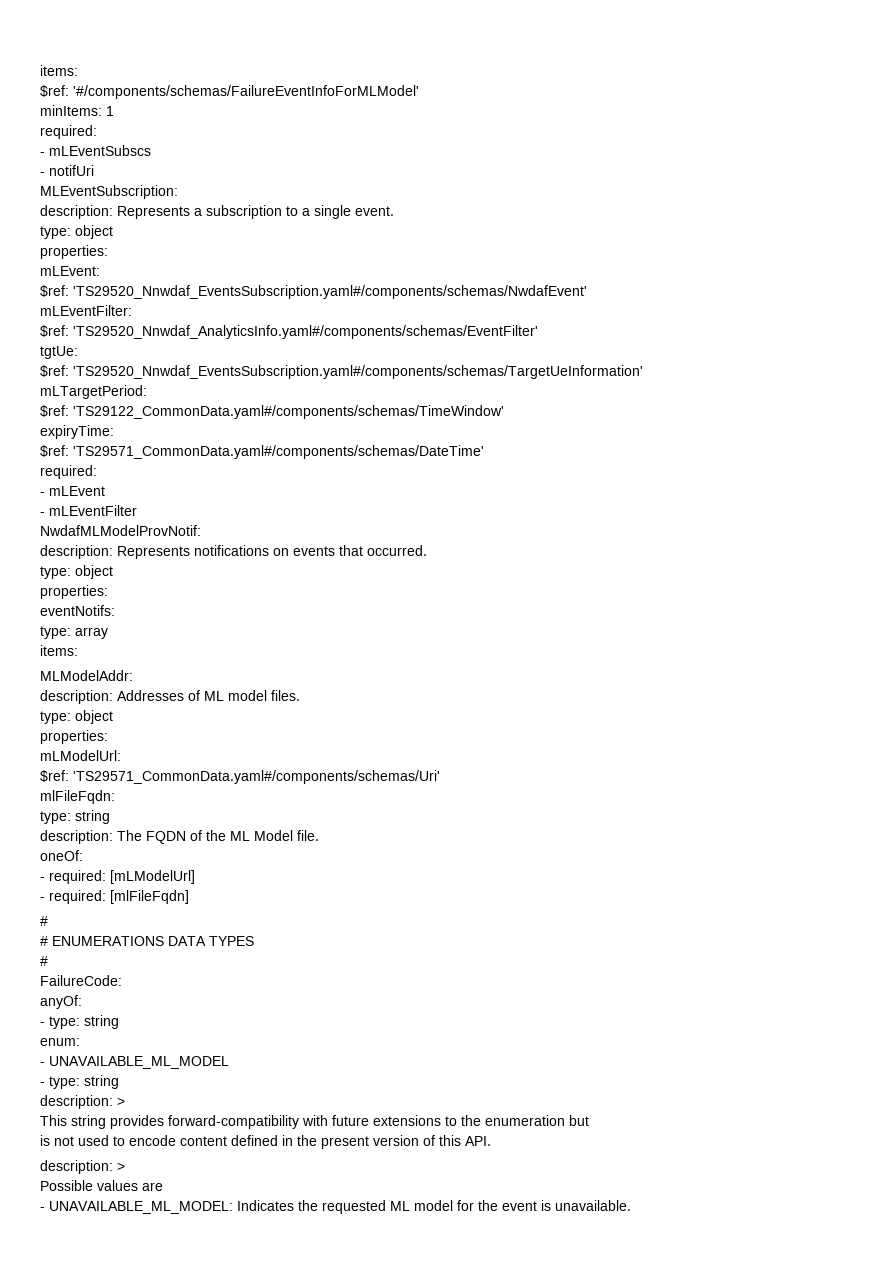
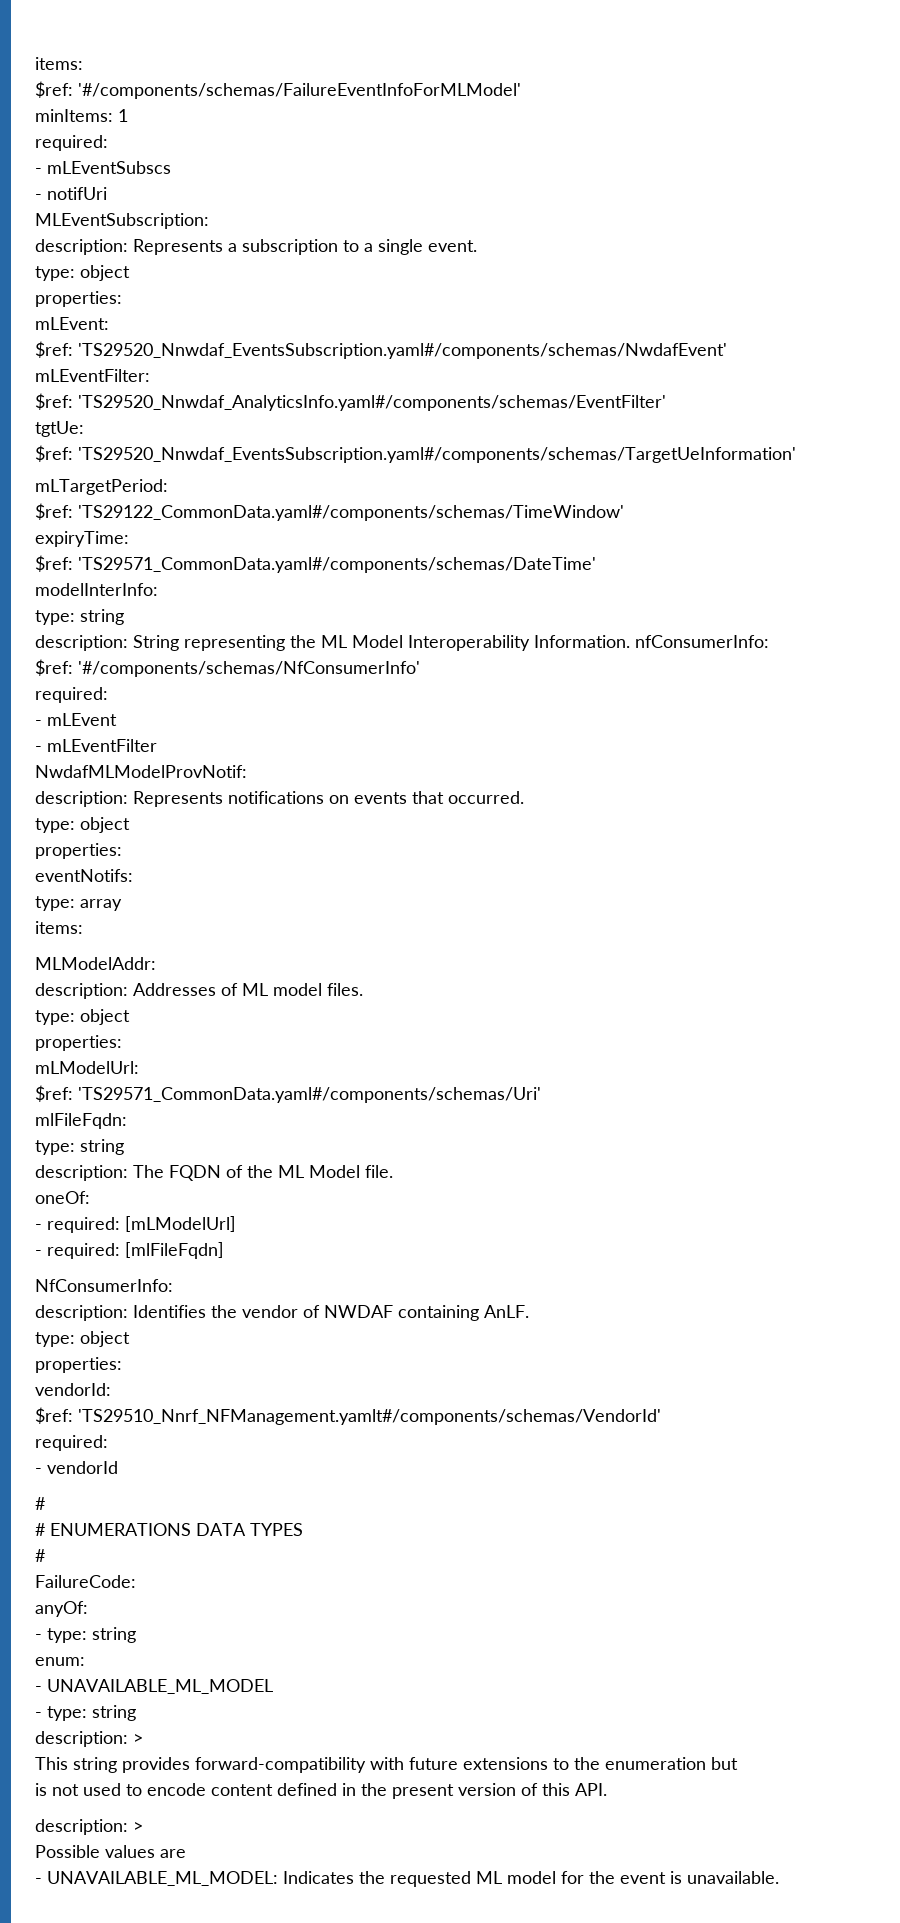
+ modelInterInfo:
+ type: string
+ description: String representing the ML Model Interoperability Information. nfConsumerInfo:
+ $ref: '#/components/schemas/NfConsumerInfo'
+ NfConsumerInfo:
+ description: Identifies the vendor of NWDAF containing AnLF.
+ type: object
+ properties:
+ vendorId:
+ $ref: 'TS29510_Nnrf_NFManagement.yamlt#/components/schemas/VendorId'
+ required:
+ - vendorId

